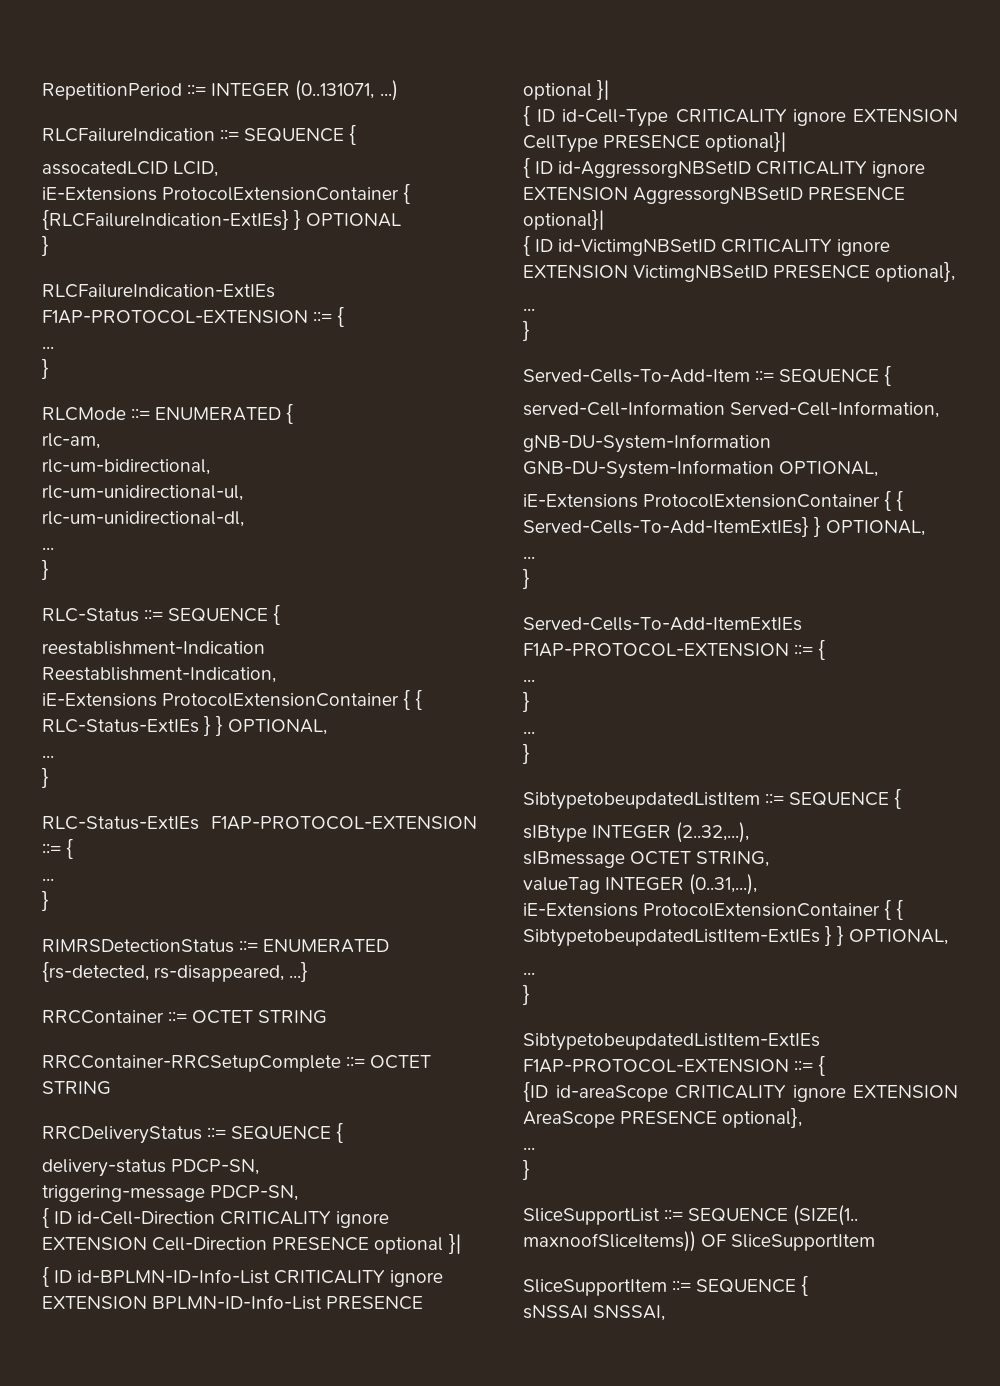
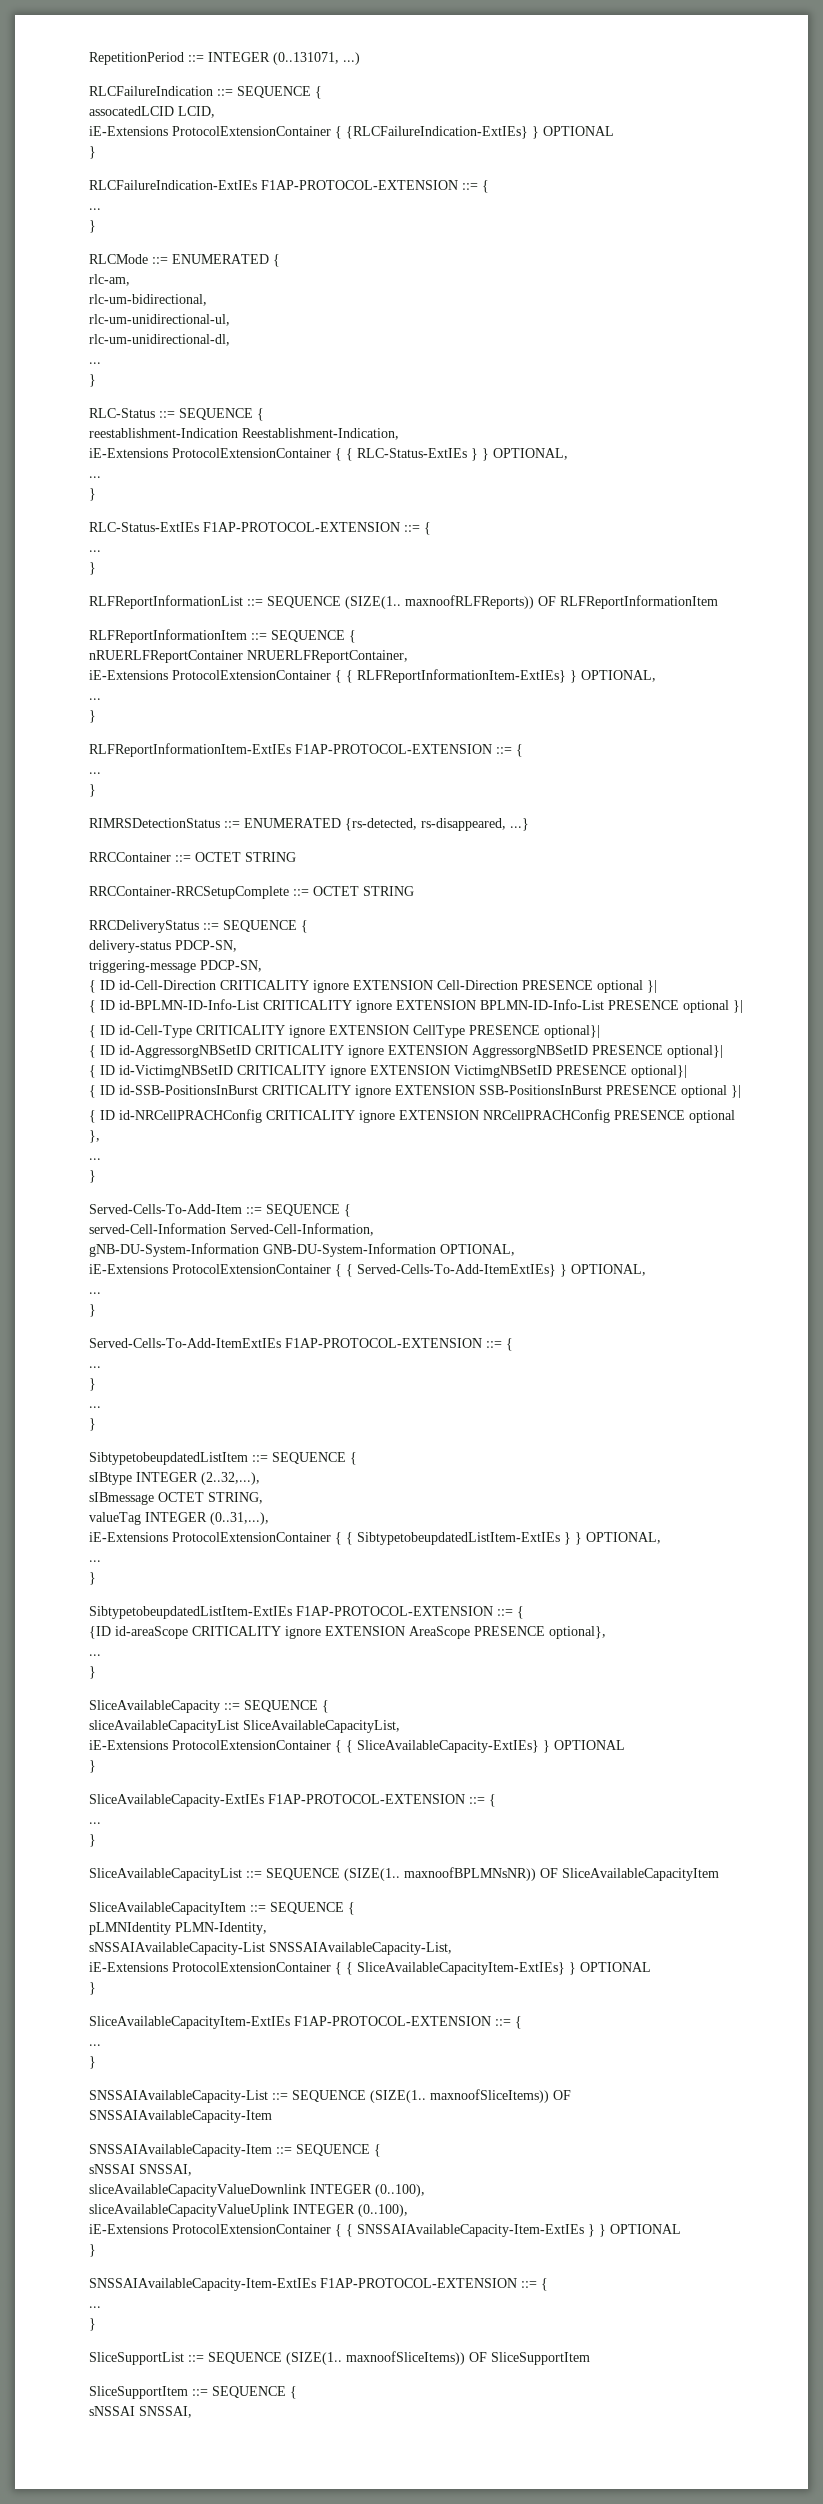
+ RLFReportInformationList ::= SEQUENCE (SIZE(1.. maxnoofRLFReports)) OF RLFReportInformationItem
+ RLFReportInformationItem ::= SEQUENCE {
+ nRUERLFReportContainer NRUERLFReportContainer,
+ iE-Extensions ProtocolExtensionContainer { { RLFReportInformationItem-ExtIEs} } OPTIONAL,
+ ...
+ }
+ RLFReportInformationItem-ExtIEs F1AP-PROTOCOL-EXTENSION ::= {
+ ...
+ }
- { ID id-VictimgNBSetID CRITICALITY ignore EXTENSION VictimgNBSetID PRESENCE optional},
+ { ID id-VictimgNBSetID CRITICALITY ignore EXTENSION VictimgNBSetID PRESENCE optional}|
+ { ID id-SSB-PositionsInBurst CRITICALITY ignore EXTENSION SSB-PositionsInBurst PRESENCE optional }|
+ { ID id-NRCellPRACHConfig CRITICALITY ignore EXTENSION NRCellPRACHConfig PRESENCE optional },
+ SliceAvailableCapacity ::= SEQUENCE {
+ sliceAvailableCapacityList SliceAvailableCapacityList,
+ iE-Extensions ProtocolExtensionContainer { { SliceAvailableCapacity-ExtIEs} } OPTIONAL
+ }
+ SliceAvailableCapacity-ExtIEs F1AP-PROTOCOL-EXTENSION ::= {
+ ...
+ }
+ SliceAvailableCapacityList ::= SEQUENCE (SIZE(1.. maxnoofBPLMNsNR)) OF SliceAvailableCapacityItem
+ SliceAvailableCapacityItem ::= SEQUENCE {
+ pLMNIdentity PLMN-Identity,
+ sNSSAIAvailableCapacity-List SNSSAIAvailableCapacity-List,
+ iE-Extensions ProtocolExtensionContainer { { SliceAvailableCapacityItem-ExtIEs} } OPTIONAL
+ }
+ SliceAvailableCapacityItem-ExtIEs F1AP-PROTOCOL-EXTENSION ::= {
+ ...
+ }
+ SNSSAIAvailableCapacity-List ::= SEQUENCE (SIZE(1.. maxnoofSliceItems)) OF SNSSAIAvailableCapacity-Item
+ SNSSAIAvailableCapacity-Item ::= SEQUENCE {
+ sNSSAI SNSSAI,
+ sliceAvailableCapacityValueDownlink INTEGER (0..100),
+ sliceAvailableCapacityValueUplink INTEGER (0..100),
+ iE-Extensions ProtocolExtensionContainer { { SNSSAIAvailableCapacity-Item-ExtIEs } } OPTIONAL
+ }
+ SNSSAIAvailableCapacity-Item-ExtIEs F1AP-PROTOCOL-EXTENSION ::= {
+ ...
+ }

